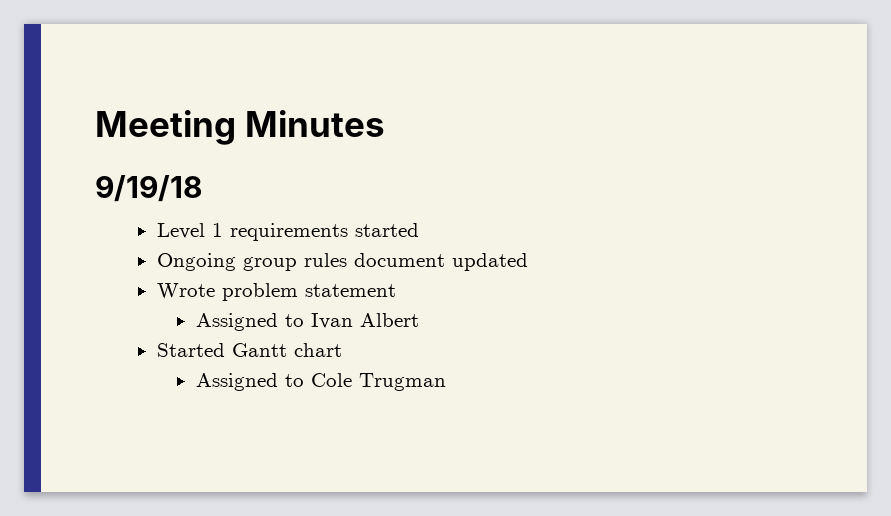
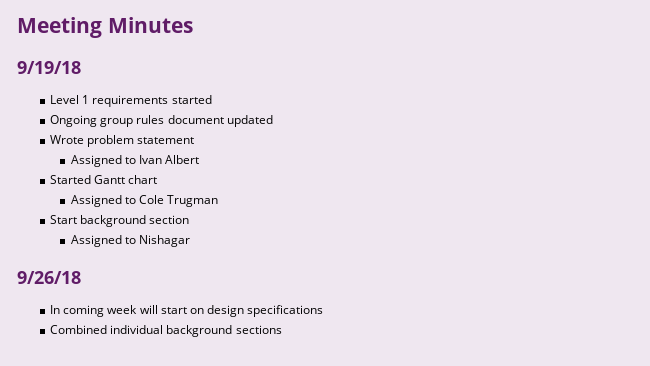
+ Start background section
+ Assigned to Nishagar
+ 9/26/18
+ In coming week will start on design specifications
+ Combined individual background sections

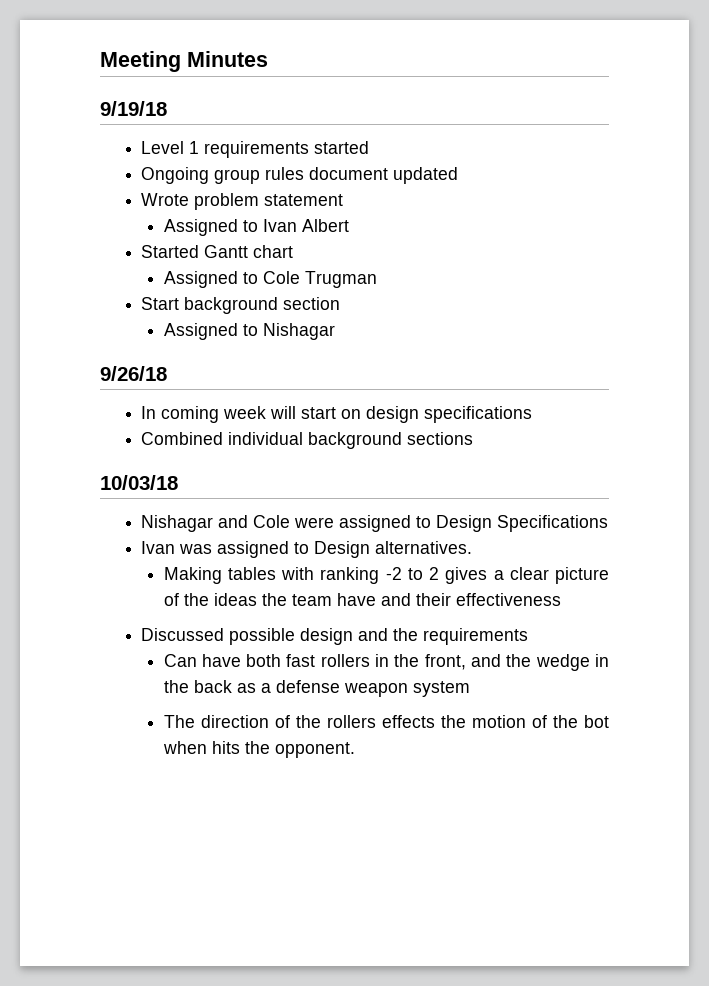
+ 10/03/18
+ Nishagar and Cole were assigned to Design Specifications
+ Ivan was assigned to Design alternatives.
+ Making tables with ranking -2 to 2 gives a clear picture of the ideas the team have and their effectiveness
+ Discussed possible design and the requirements
+ Can have both fast rollers in the front, and the wedge in the back as a defense weapon system
+ The direction of the rollers effects the motion of the bot when hits the opponent.

